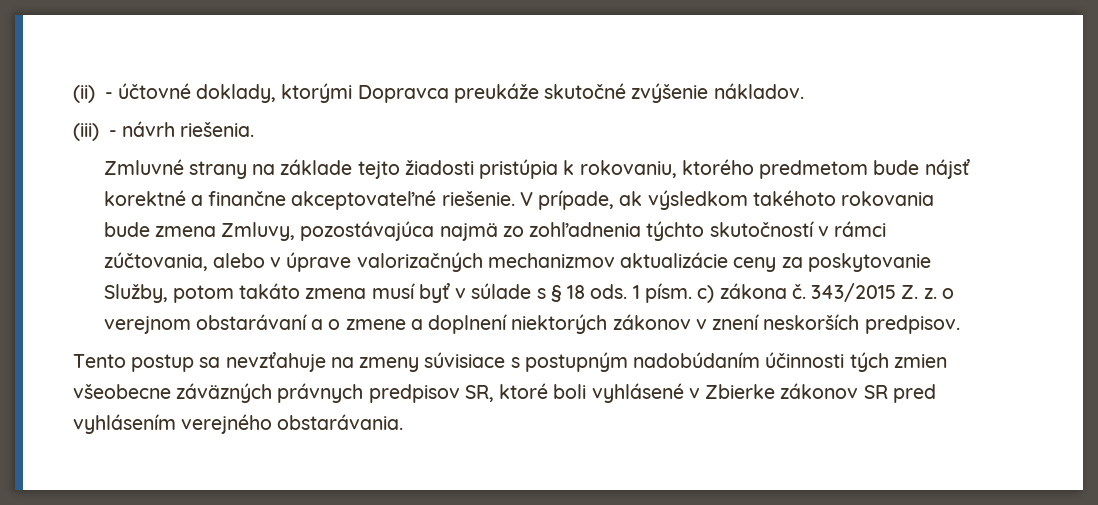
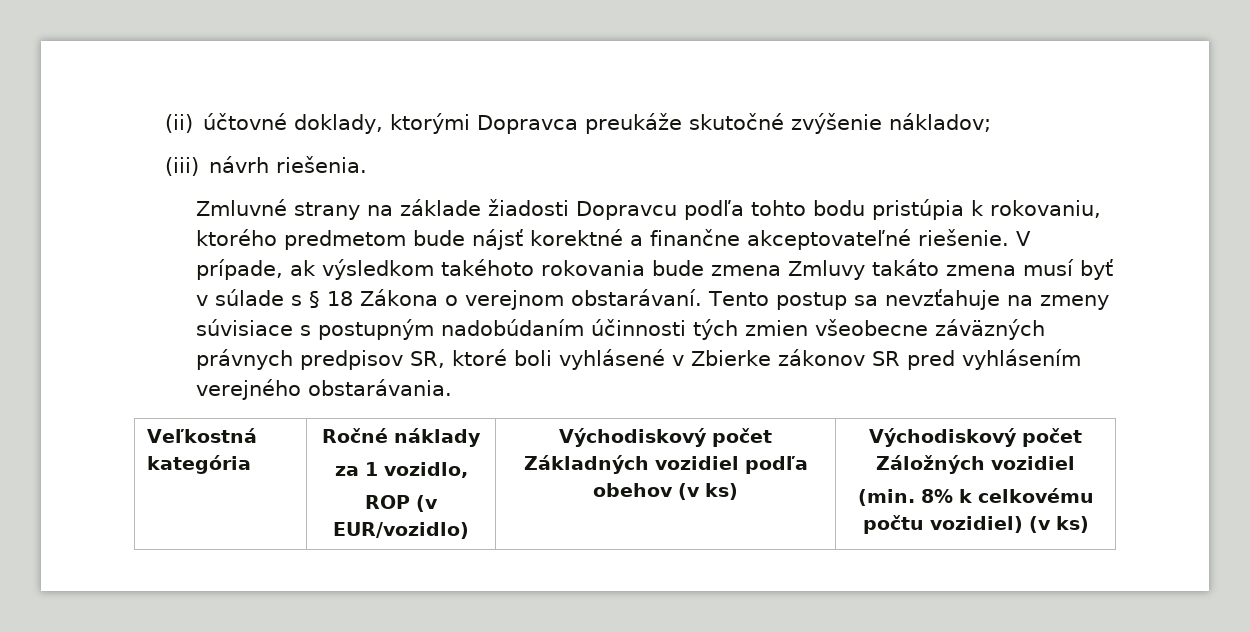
- (ii) - účtovné doklady, ktorými Dopravca preukáže skutočné zvýšenie nákladov.
+ (ii) účtovné doklady, ktorými Dopravca preukáže skutočné zvýšenie nákladov;
- (iii) - návrh riešenia.
+ (iii) návrh riešenia.
- Zmluvné strany na základe tejto žiadosti pristúpia k rokovaniu, ktorého predmetom bude nájsť korektné a finančne akceptovateľné riešenie.
+ Zmluvné strany na základe žiadosti Dopravcu podľa tohto bodu pristúpia k rokovaniu, ktorého predmetom bude nájsť korektné a finančne akceptovateľné riešenie.
- V prípade, ak výsledkom takéhoto rokovania bude zmena Zmluvy, pozostávajúca najmä zo zohľadnenia týchto skutočností v rámci zúčtovania, alebo v úprave valorizačných mechanizmov aktualizácie ceny za poskytovanie Služby, potom takáto zmena musí byť v súlade s § 18 ods. 1 písm. c) zákona č. 343/2015 Z. z. o verejnom obstarávaní a o zmene a doplnení niektorých zákonov v znení neskorších predpisov.
- Tento postup sa nevzťahuje na zmeny súvisiace s postupným nadobúdaním účinnosti tých zmien všeobecne záväzných právnych predpisov SR, ktoré boli vyhlásené v Zbierke zákonov SR pred vyhlásením verejného obstarávania.
+ V prípade, ak výsledkom takéhoto rokovania bude zmena Zmluvy takáto zmena musí byť v súlade s § 18 Zákona o verejnom obstarávaní. Tento postup sa nevzťahuje na zmeny súvisiace s postupným nadobúdaním účinnosti tých zmien všeobecne záväzných právnych predpisov SR, ktoré boli vyhlásené v Zbierke zákonov SR pred vyhlásením verejného obstarávania.
+ Veľkostná kategória | Ročné náklady
+ za 1 vozidlo,
+ ROP (v EUR/vozidlo) | Východiskový počet Základných vozidiel podľa obehov (v ks) | Východiskový počet Záložných vozidiel
+ (min. 8% k celkovému počtu vozidiel) (v ks)

